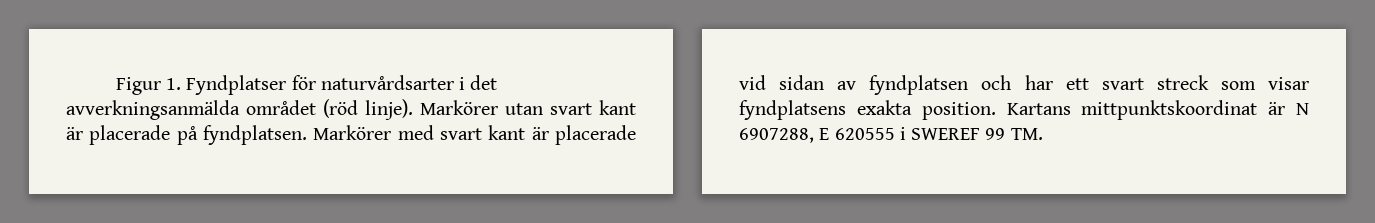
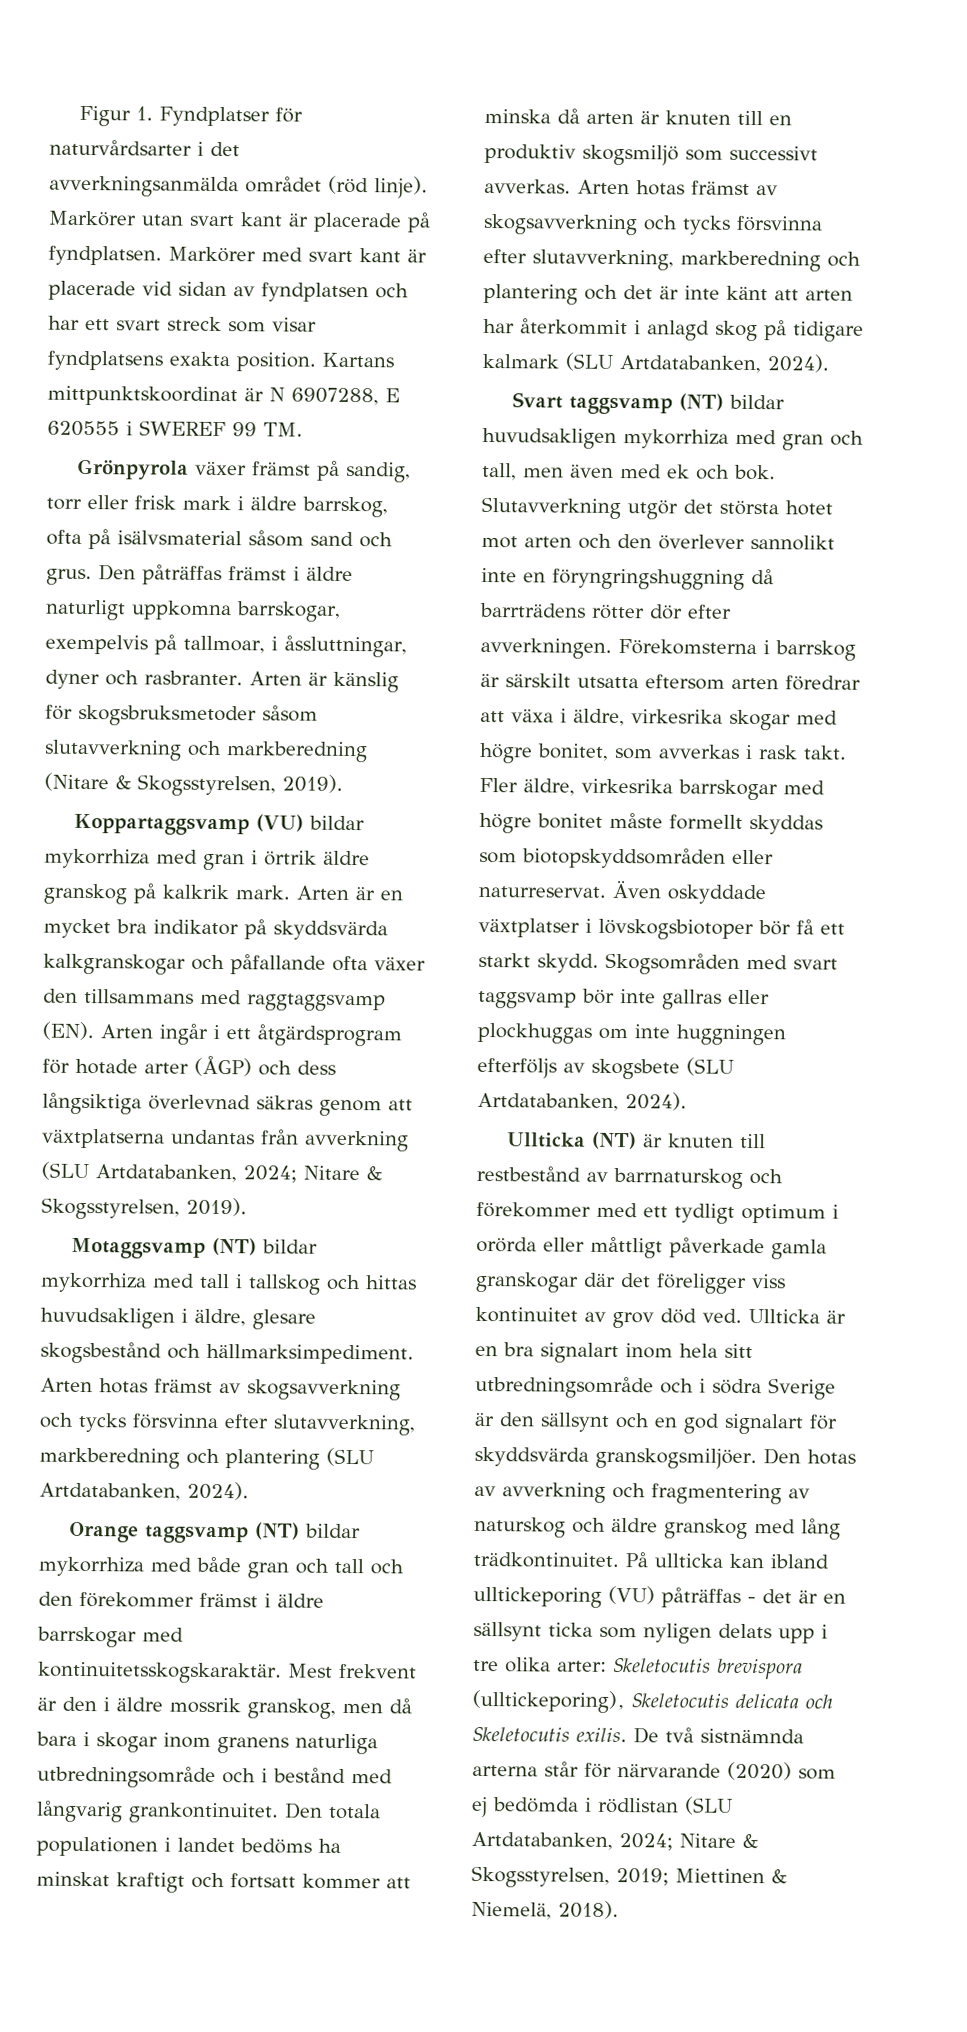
+ Grönpyrola växer främst på sandig, torr eller frisk mark i äldre barrskog, ofta på isälvsmaterial såsom sand och grus. Den påträffas främst i äldre naturligt uppkomna barrskogar, exempelvis på tallmoar, i åssluttningar, dyner och rasbranter. Arten är känslig för skogsbruksmetoder såsom slutavverkning och markberedning (Nitare & Skogsstyrelsen, 2019).
+ Koppartaggsvamp (VU) bildar mykorrhiza med gran i örtrik äldre granskog på kalkrik mark. Arten är en mycket bra indikator på skyddsvärda kalkgranskogar och påfallande ofta växer den tillsammans med raggtaggsvamp (EN). Arten ingår i ett åtgärdsprogram för hotade arter (ÅGP) och dess långsiktiga överlevnad säkras genom att växtplatserna undantas från avverkning (SLU Artdatabanken, 2024; Nitare & Skogsstyrelsen, 2019).
+ Motaggsvamp (NT) bildar mykorrhiza med tall i tallskog och hittas huvudsakligen i äldre, glesare skogsbestånd och hällmarksimpediment. Arten hotas främst av skogsavverkning och tycks försvinna efter slutavverkning, markberedning och plantering (SLU Artdatabanken, 2024).
+ Orange taggsvamp (NT) bildar mykorrhiza med både gran och tall och den förekommer främst i äldre barrskogar med kontinuitetsskogskaraktär. Mest frekvent är den i äldre mossrik granskog, men då bara i skogar inom granens naturliga utbredningsområde och i bestånd med långvarig grankontinuitet. Den totala populationen i landet bedöms ha minskat kraftigt och fortsatt kommer att minska då arten är knuten till en produktiv skogsmiljö som successivt avverkas. Arten hotas främst av skogsavverkning och tycks försvinna efter slutavverkning, markberedning och plantering och det är inte känt att arten har återkommit i anlagd skog på tidigare kalmark (SLU Artdatabanken, 2024).
+ Svart taggsvamp (NT) bildar huvudsakligen mykorrhiza med gran och tall, men även med ek och bok. Slutavverkning utgör det största hotet mot arten och den överlever sannolikt inte en föryngringshuggning då barrträdens rötter dör efter avverkningen. Förekomsterna i barrskog är särskilt utsatta eftersom arten föredrar att växa i äldre, virkesrika skogar med högre bonitet, som avverkas i rask takt. Fler äldre, virkesrika barrskogar med högre bonitet måste formellt skyddas som biotopskyddsområden eller naturreservat. Även oskyddade växtplatser i lövskogsbiotoper bör få ett starkt skydd. Skogsområden med svart taggsvamp bör inte gallras eller plockhuggas om inte huggningen efterföljs av skogsbete (SLU Artdatabanken, 2024).
+ Ullticka (NT) är knuten till restbestånd av barrnaturskog och förekommer med ett tydligt optimum i orörda eller måttligt påverkade gamla granskogar där det föreligger viss kontinuitet av grov död ved. Ullticka är en bra signalart inom hela sitt utbredningsområde och i södra Sverige är den sällsynt och en god signalart för skyddsvärda granskogsmiljöer. Den hotas av avverkning och fragmentering av naturskog och äldre granskog med lång trädkontinuitet. På ullticka kan ibland ulltickeporing (VU) påträffas - det är en sällsynt ticka som nyligen delats upp i tre olika arter: Skeletocutis brevispora (ulltickeporing), Skeletocutis delicata och Skeletocutis exilis. De två sistnämnda arterna står för närvarande (2020) som ej bedömda i rödlistan (SLU Artdatabanken, 2024; Nitare & Skogsstyrelsen, 2019; Miettinen & Niemelä, 2018).

